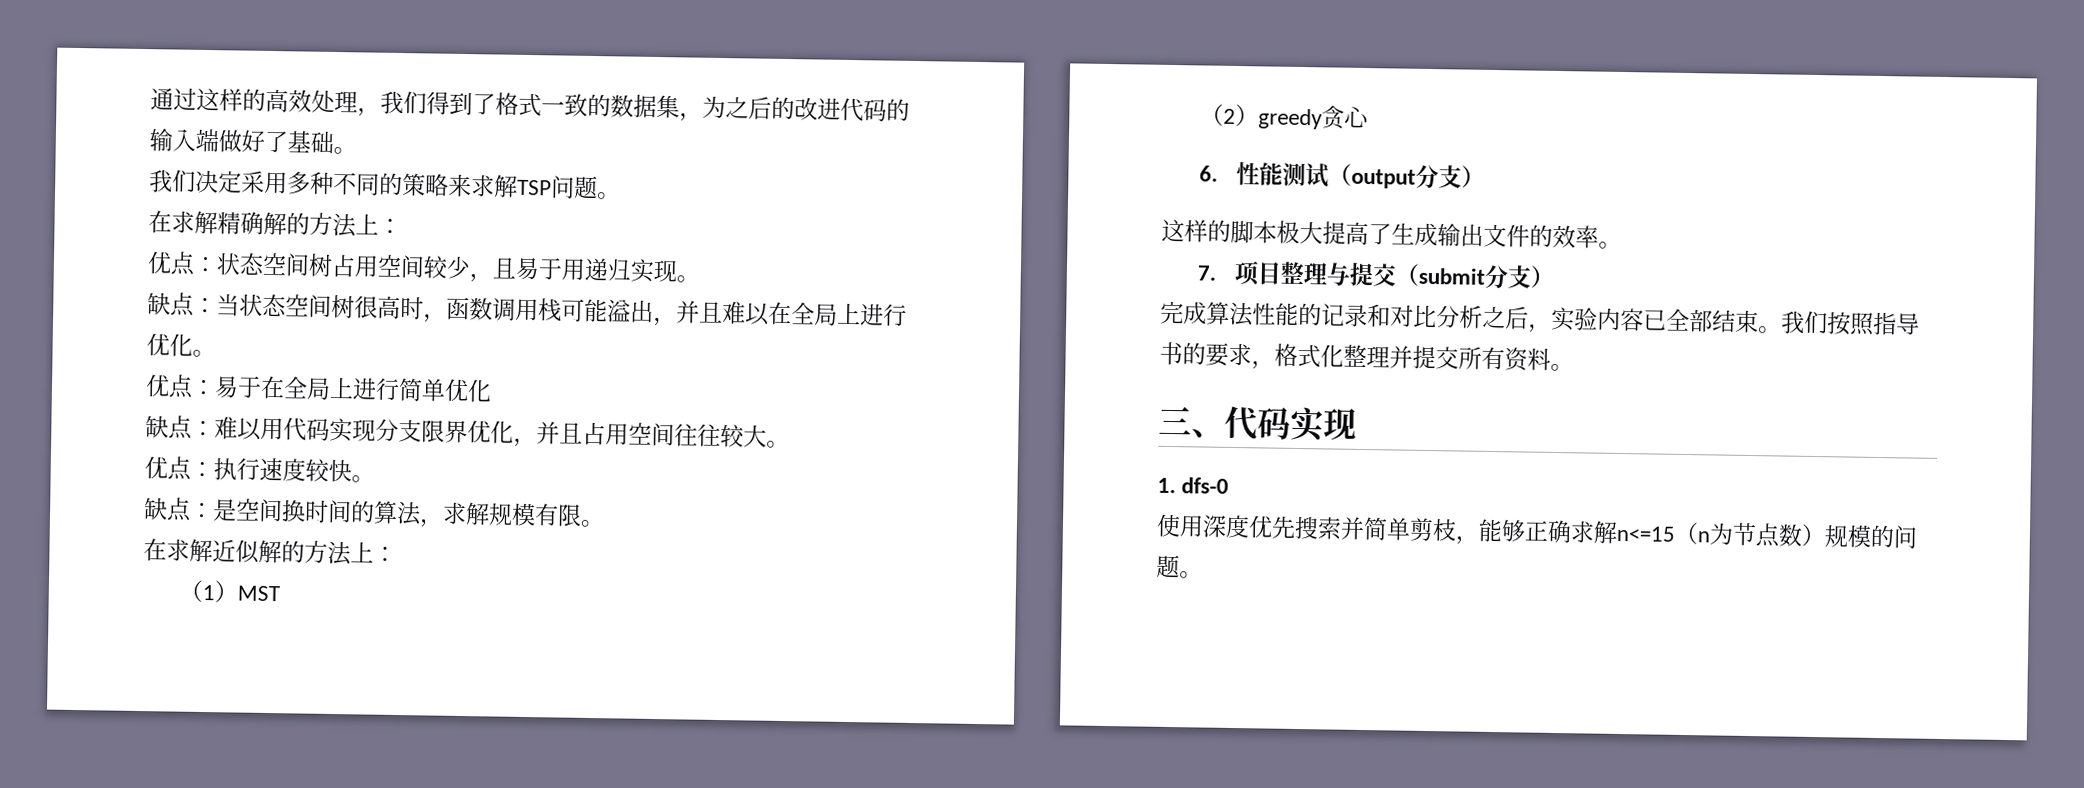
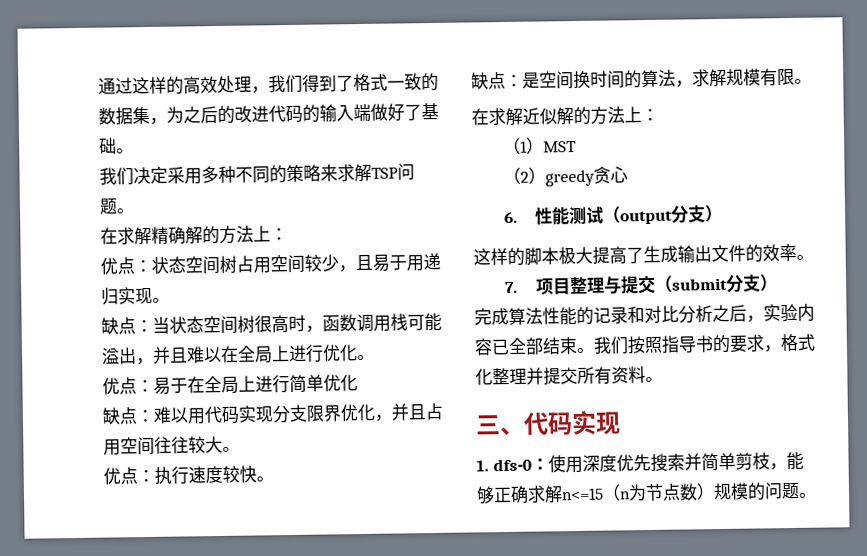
- 1. dfs-0
- 使用深度优先搜索并简单剪枝，能够正确求解n<=15（n为节点数）规模的问题。
+ 1. dfs-0：使用深度优先搜索并简单剪枝，能够正确求解n<=15（n为节点数）规模的问题。

